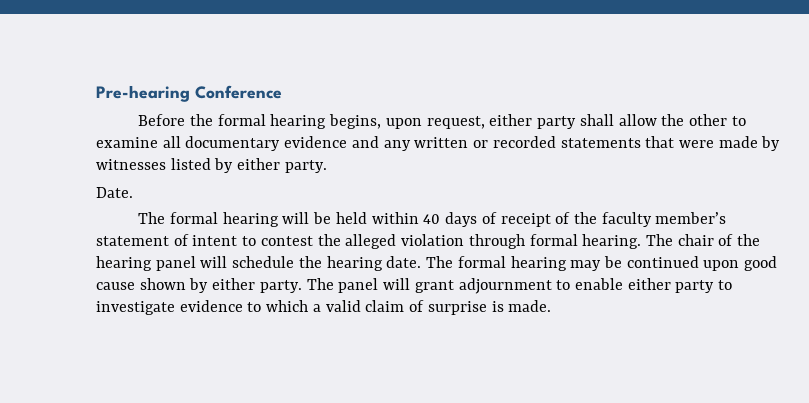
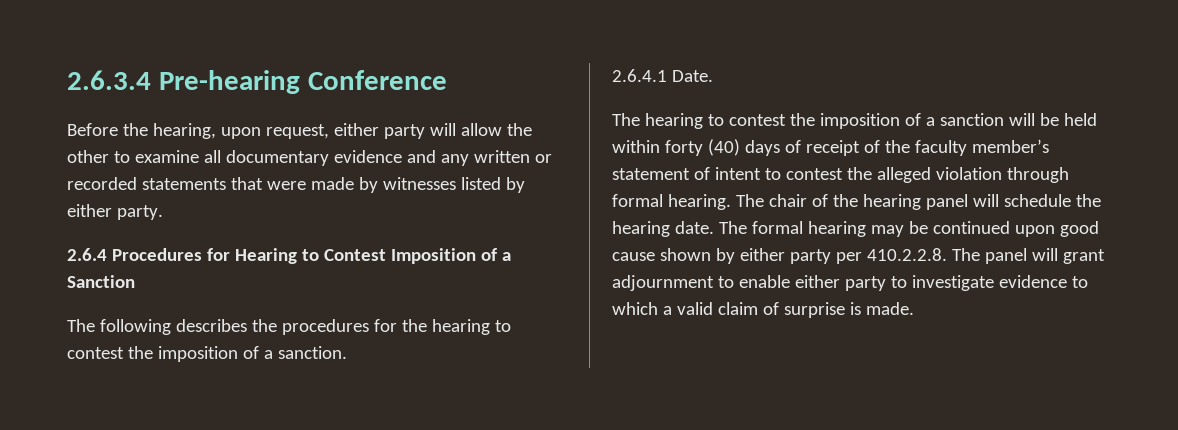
- Pre-hearing Conference
+ 2.6.3.4 Pre-hearing Conference
- Before the formal hearing begins, upon request, either party shall allow the other to examine all documentary evidence and any written or recorded statements that were made by witnesses listed by either party.
+ Before the hearing, upon request, either party will allow the other to examine all documentary evidence and any written or recorded statements that were made by witnesses listed by either party.
- Date.
- The formal hearing will be held within 40 days of receipt of the faculty member’s statement of intent to contest the alleged violation through formal hearing.
+ 2.6.4 Procedures for Hearing to Contest Imposition of a Sanction
+ The following describes the procedures for the hearing to contest the imposition of a sanction.
+ 2.6.4.1 Date.
+ The hearing to contest the imposition of a sanction will be held within forty (40) days of receipt of the faculty member’s statement of intent to contest the alleged violation through formal hearing.
- The formal hearing may be continued upon good cause shown by either party. The panel will grant adjournment to enable either party to investigate evidence to which a valid claim of surprise is made.
+ The formal hearing may be continued upon good cause shown by either party per 410.2.2.8. The panel will grant adjournment to enable either party to investigate evidence to which a valid claim of surprise is made.

